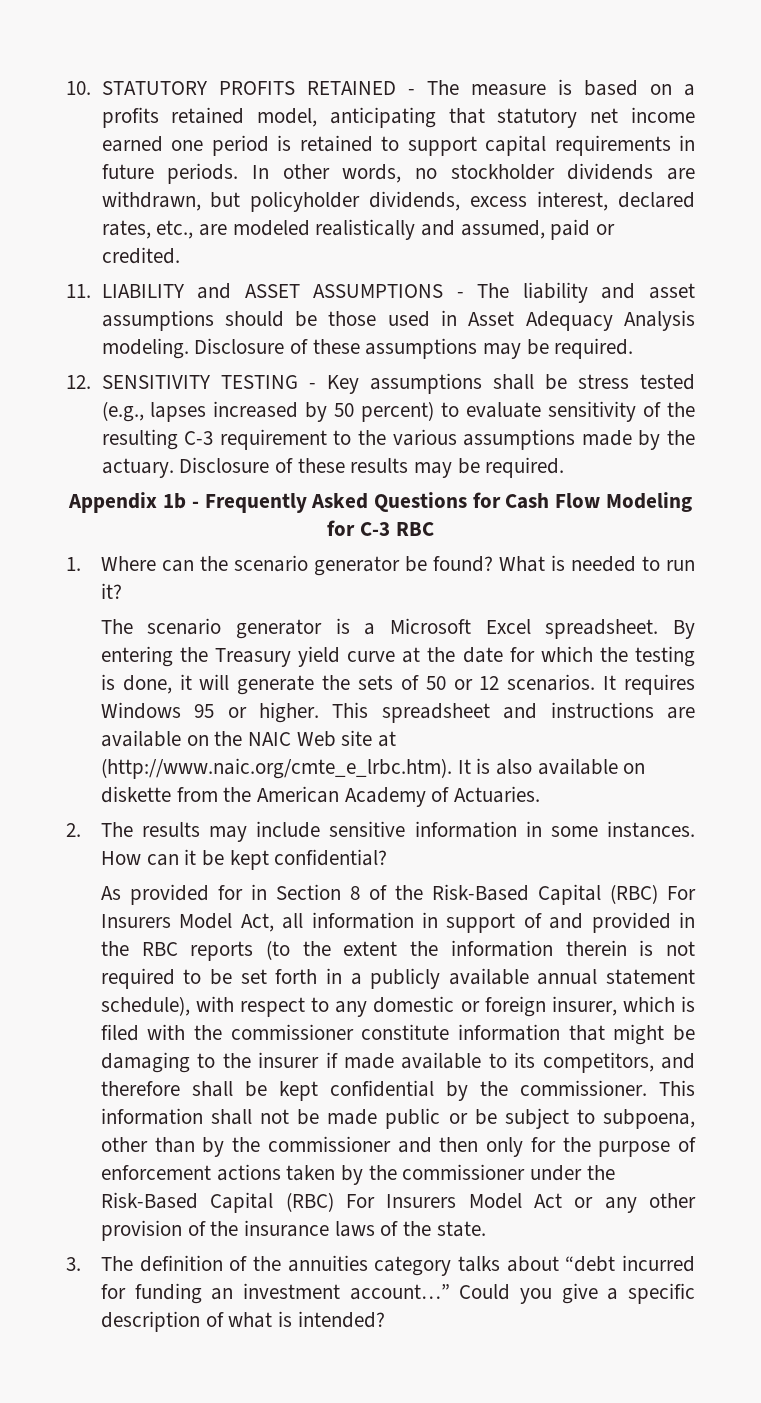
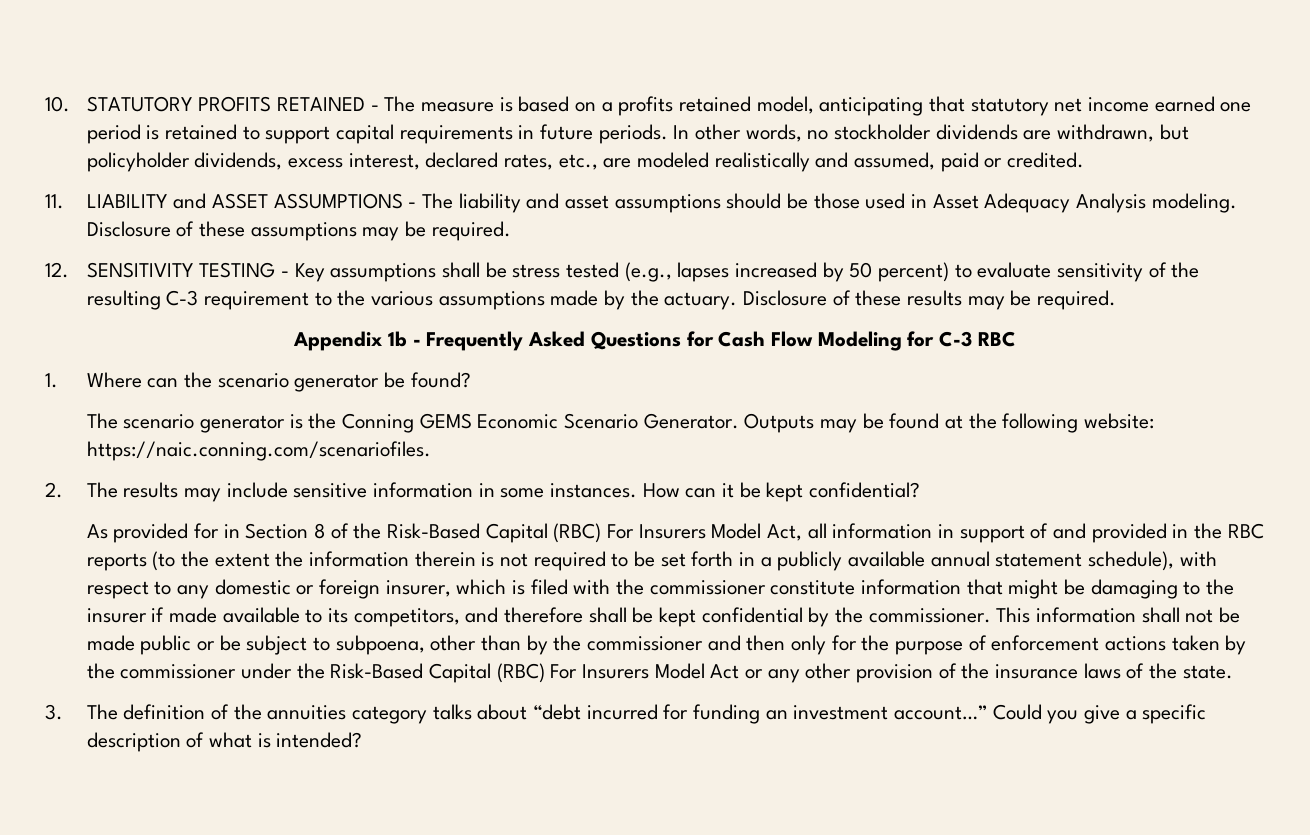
- 1. Where can the scenario generator be found? What is needed to run it?
- The scenario generator is a Microsoft Excel spreadsheet. By entering the Treasury yield curve at the date for which the testing is done, it will generate the sets of 50 or 12 scenarios. It requires Windows 95 or higher. This spreadsheet and instructions are available on the NAIC Web site at (http://www.naic.org/cmte_e_lrbc.htm). It is also available on diskette from the American Academy of Actuaries.
+ 1. Where can the scenario generator be found?
+ The scenario generator is the Conning GEMS Economic Scenario Generator. Outputs may be found at the following website: https://naic.conning.com/scenariofiles.

